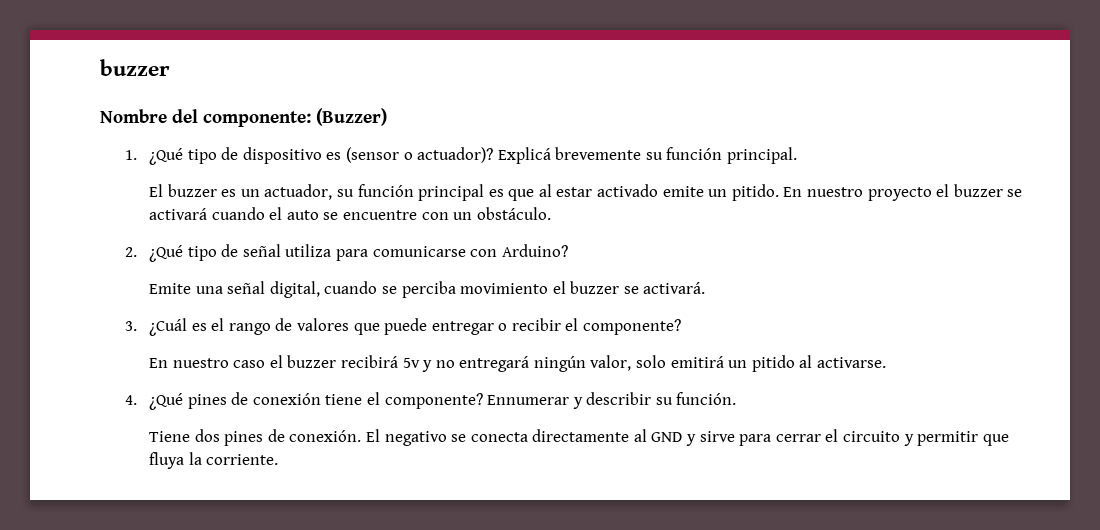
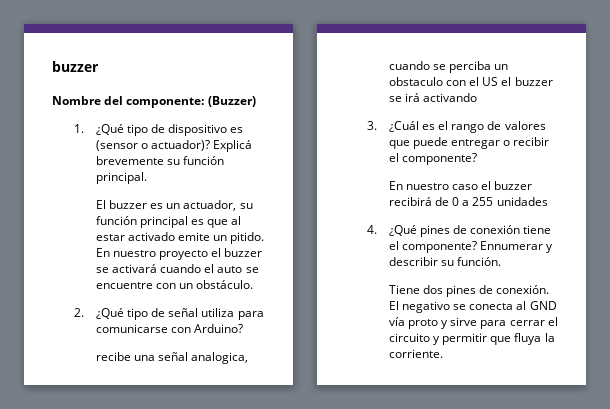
- Emite una señal digital, cuando se perciba movimiento el buzzer se activará.
+ recibe una señal analogica, cuando se perciba un obstaculo con el US el buzzer se irá activando
- En nuestro caso el buzzer recibirá 5v y no entregará ningún valor, solo emitirá un pitido al activarse.
+ En nuestro caso el buzzer recibirá de 0 a 255 unidades
- El negativo se conecta directamente al GND y sirve para cerrar el circuito y permitir que fluya la corriente.
+ El negativo se conecta al GND vía proto y sirve para cerrar el circuito y permitir que fluya la corriente.

